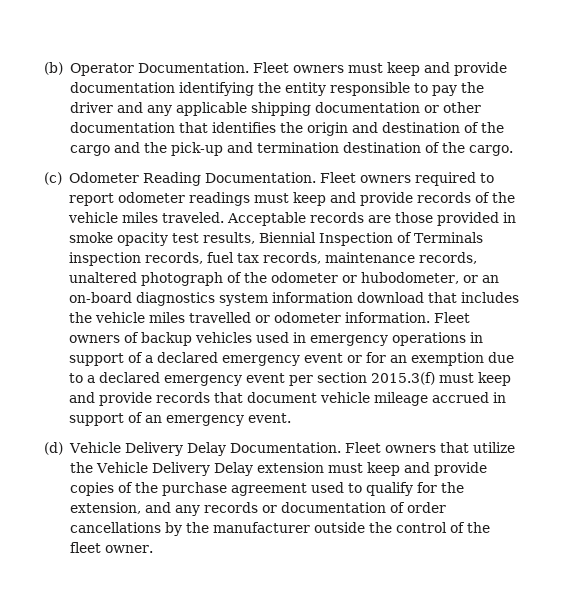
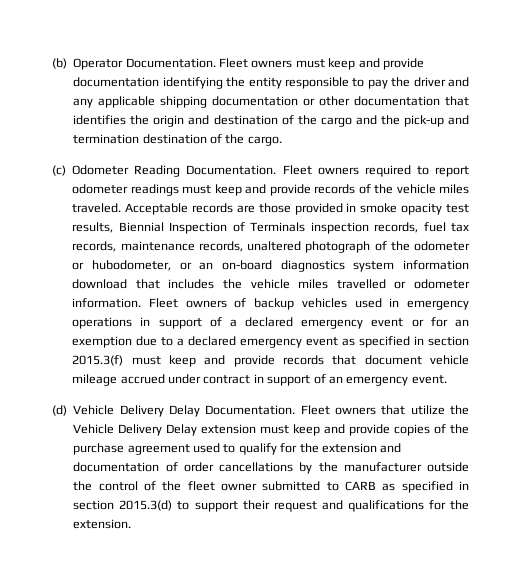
- Fleet owners of backup vehicles used in emergency operations in support of a declared emergency event or for an exemption due to a declared emergency event per section 2015.3(f) must keep and provide records that document vehicle mileage accrued in support of an emergency event.
+ Fleet owners of backup vehicles used in emergency operations in support of a declared emergency event or for an exemption due to a declared emergency event as specified in section 2015.3(f) must keep and provide records that document vehicle mileage accrued under contract in support of an emergency event.
- Fleet owners that utilize the Vehicle Delivery Delay extension must keep and provide copies of the purchase agreement used to qualify for the extension, and any records or documentation of order cancellations by the manufacturer outside the control of the fleet owner.
+ Fleet owners that utilize the Vehicle Delivery Delay extension must keep and provide copies of the purchase agreement used to qualify for the extension and documentation of order cancellations by the manufacturer outside the control of the fleet owner submitted to CARB as specified in section 2015.3(d) to support their request and qualifications for the extension.

